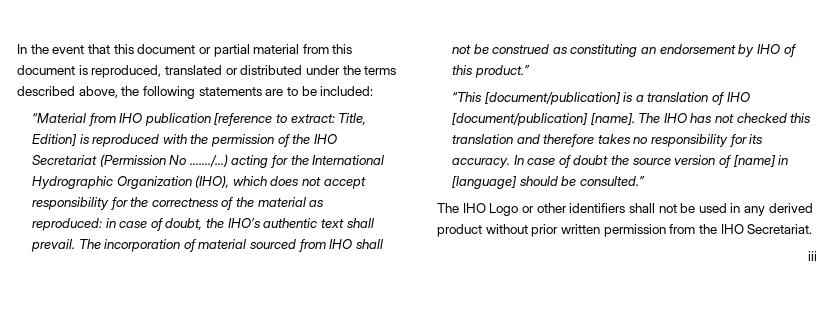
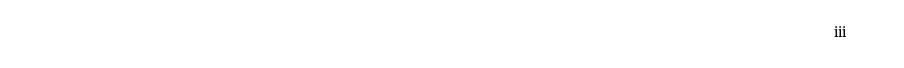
- In the event that this document or partial material from this document is reproduced, translated or distributed under the terms described above, the following statements are to be included:
- “Material from IHO publication [reference to extract: Title, Edition] is reproduced with the permission of the IHO Secretariat (Permission No ……./…) acting for the International Hydrographic Organization (IHO), which does not accept responsibility for the correctness of the material as reproduced: in case of doubt, the IHO’s authentic text shall prevail. The incorporation of material sourced from IHO shall not be construed as constituting an endorsement by IHO of this product.”
- “This [document/publication] is a translation of IHO [document/publication] [name]. The IHO has not checked this translation and therefore takes no responsibility for its accuracy. In case of doubt the source version of [name] in [language] should be consulted.”
- The IHO Logo or other identifiers shall not be used in any derived product without prior written permission from the IHO Secretariat.

